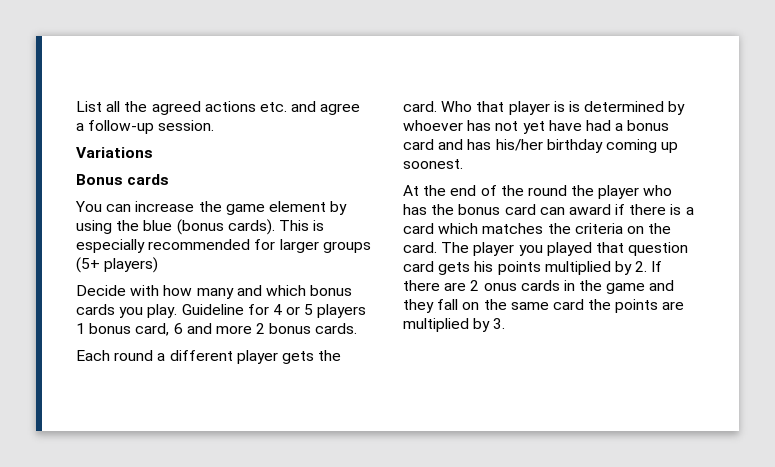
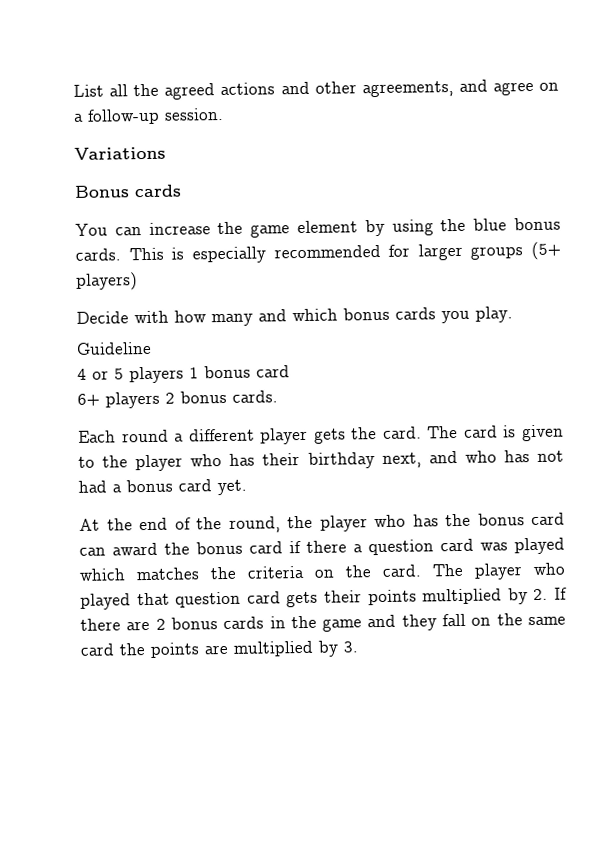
- List all the agreed actions etc. and agree a follow-up session.
+ List all the agreed actions and other agreements, and agree on a follow-up session.
- You can increase the game element by using the blue (bonus cards).
+ You can increase the game element by using the blue bonus cards.
- Decide with how many and which bonus cards you play. Guideline for 4 or 5 players 1 bonus card, 6 and more 2 bonus cards.
+ Decide with how many and which bonus cards you play.
+ Guideline
+ 4 or 5 players 1 bonus card
+ 6+ players 2 bonus cards.
- Who that player is is determined by whoever has not yet have had a bonus card and has his/her birthday coming up soonest.
+ The card is given to the player who has their birthday next, and who has not had a bonus card yet.
- At the end of the round the player who has the bonus card can award if there is a card which matches the criteria on the card.
+ At the end of the round, the player who has the bonus card can award the bonus card if there a question card was played which matches the criteria on the card.
- The player you played that question card gets his points multiplied by 2. If there are 2 onus cards in the game and they fall on the same card the points are multiplied by 3.
+ The player who played that question card gets their points multiplied by 2. If there are 2 bonus cards in the game and they fall on the same card the points are multiplied by 3.

